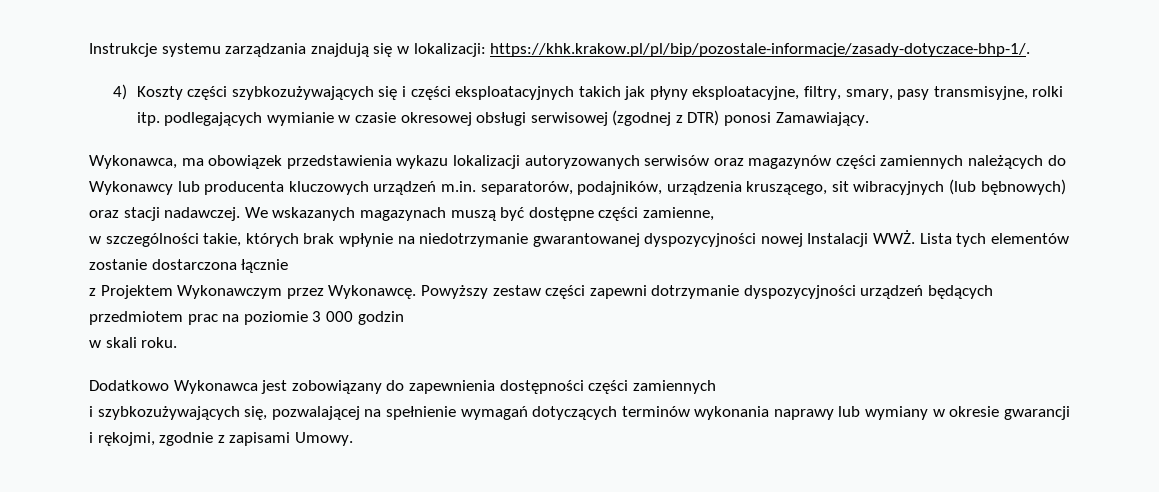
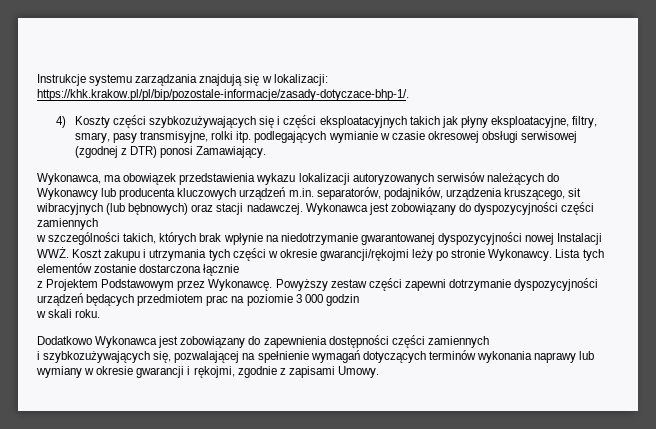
- Wykonawca, ma obowiązek przedstawienia wykazu lokalizacji autoryzowanych serwisów oraz magazynów części zamiennych należących do Wykonawcy lub producenta kluczowych urządzeń m.in. separatorów, podajników, urządzenia kruszącego, sit wibracyjnych (lub bębnowych) oraz stacji nadawczej.
+ Wykonawca, ma obowiązek przedstawienia wykazu lokalizacji autoryzowanych serwisów należących do Wykonawcy lub producenta kluczowych urządzeń m.in. separatorów, podajników, urządzenia kruszącego, sit wibracyjnych (lub bębnowych) oraz stacji nadawczej.
- We wskazanych magazynach muszą być dostępne części zamienne,
+ Wykonawca jest zobowiązany do dyspozycyjności części zamiennych
- w szczególności takie, których brak wpłynie na niedotrzymanie gwarantowanej dyspozycyjności nowej Instalacji WWŻ. Lista tych elementów zostanie dostarczona łącznie
+ w szczególności takich, których brak wpłynie na niedotrzymanie gwarantowanej dyspozycyjności nowej Instalacji WWŻ. Koszt zakupu i utrzymania tych części w okresie gwarancji/rękojmi leży po stronie Wykonawcy. Lista tych elementów zostanie dostarczona łącznie
- z Projektem Wykonawczym przez Wykonawcę.
+ z Projektem Podstawowym przez Wykonawcę.

